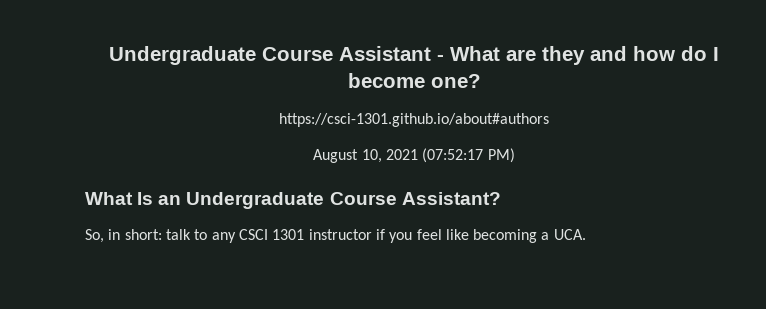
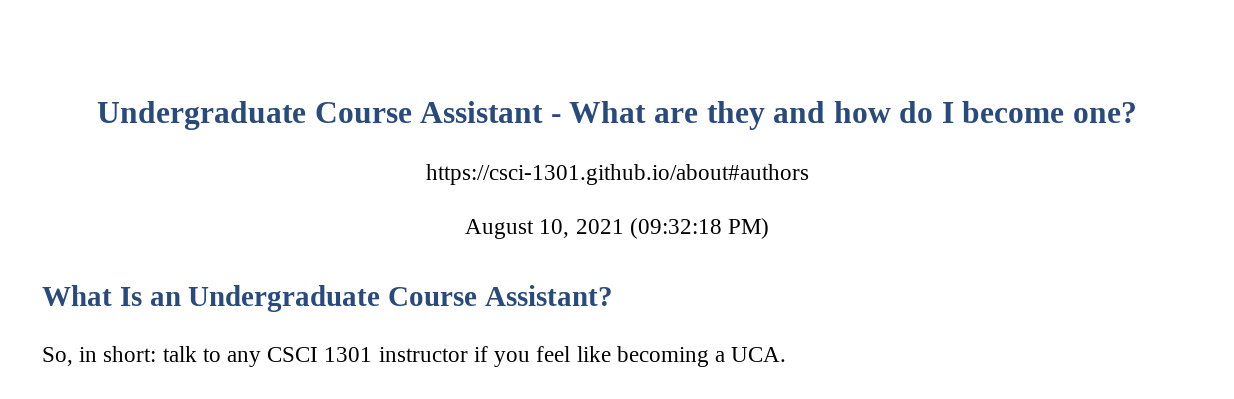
- August 10, 2021 (07:52:17 PM)
+ August 10, 2021 (09:32:18 PM)

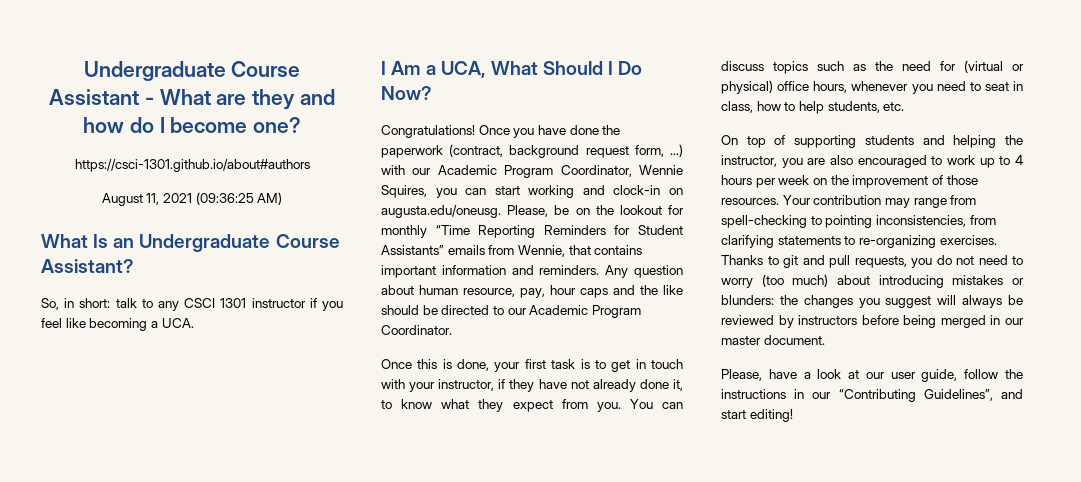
- August 10, 2021 (09:32:18 PM)
+ August 11, 2021 (09:36:25 AM)
+ I Am a UCA, What Should I Do Now?
+ Congratulations! Once you have done the paperwork (contract, background request form, …) with our Academic Program Coordinator, Wennie Squires, you can start working and clock-in on augusta.edu/oneusg. Please, be on the lookout for monthly “Time Reporting Reminders for Student Assistants” emails from Wennie, that contains important information and reminders. Any question about human resource, pay, hour caps and the like should be directed to our Academic Program Coordinator.
+ Once this is done, your first task is to get in touch with your instructor, if they have not already done it, to know what they expect from you. You can discuss topics such as the need for (virtual or physical) office hours, whenever you need to seat in class, how to help students, etc.
+ On top of supporting students and helping the instructor, you are also encouraged to work up to 4 hours per week on the improvement of those resources. Your contribution may range from spell-checking to pointing inconsistencies, from clarifying statements to re-organizing exercises. Thanks to git and pull requests, you do not need to worry (too much) about introducing mistakes or blunders: the changes you suggest will always be reviewed by instructors before being merged in our master document.
+ Please, have a look at our user guide, follow the instructions in our “Contributing Guidelines”, and start editing!

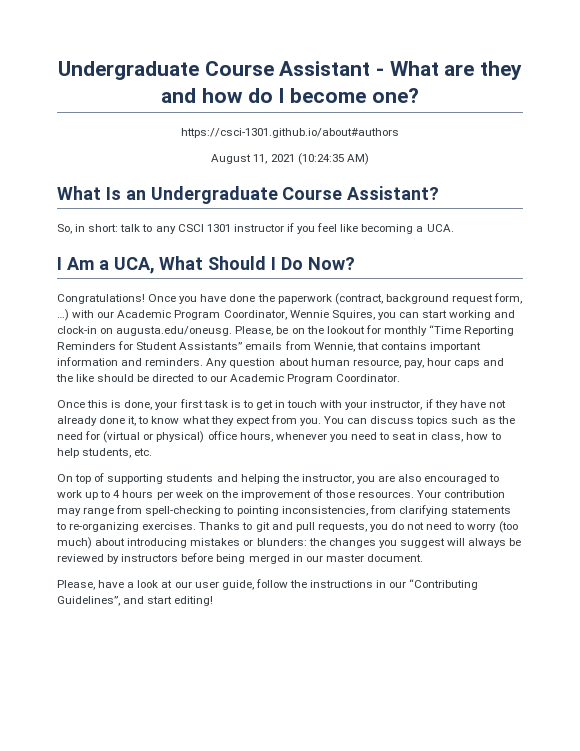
- August 11, 2021 (09:36:25 AM)
+ August 11, 2021 (10:24:35 AM)

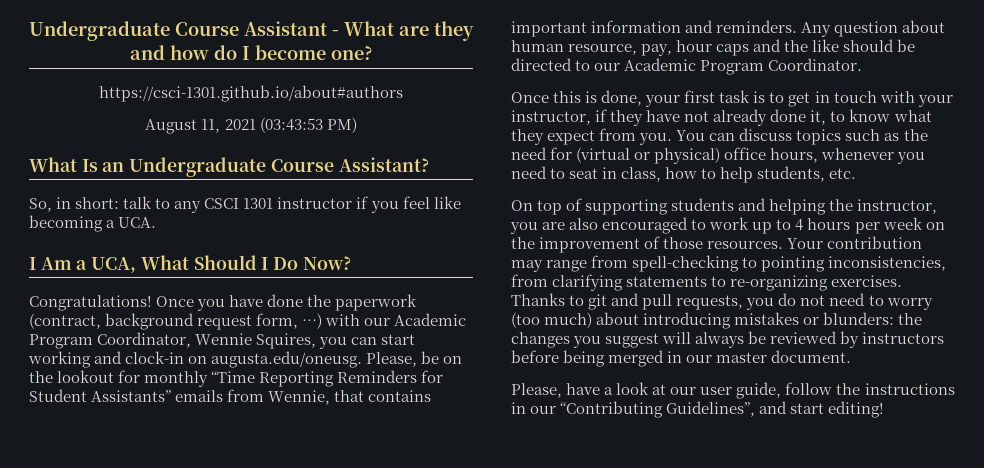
- August 11, 2021 (10:24:35 AM)
+ August 11, 2021 (03:43:53 PM)

